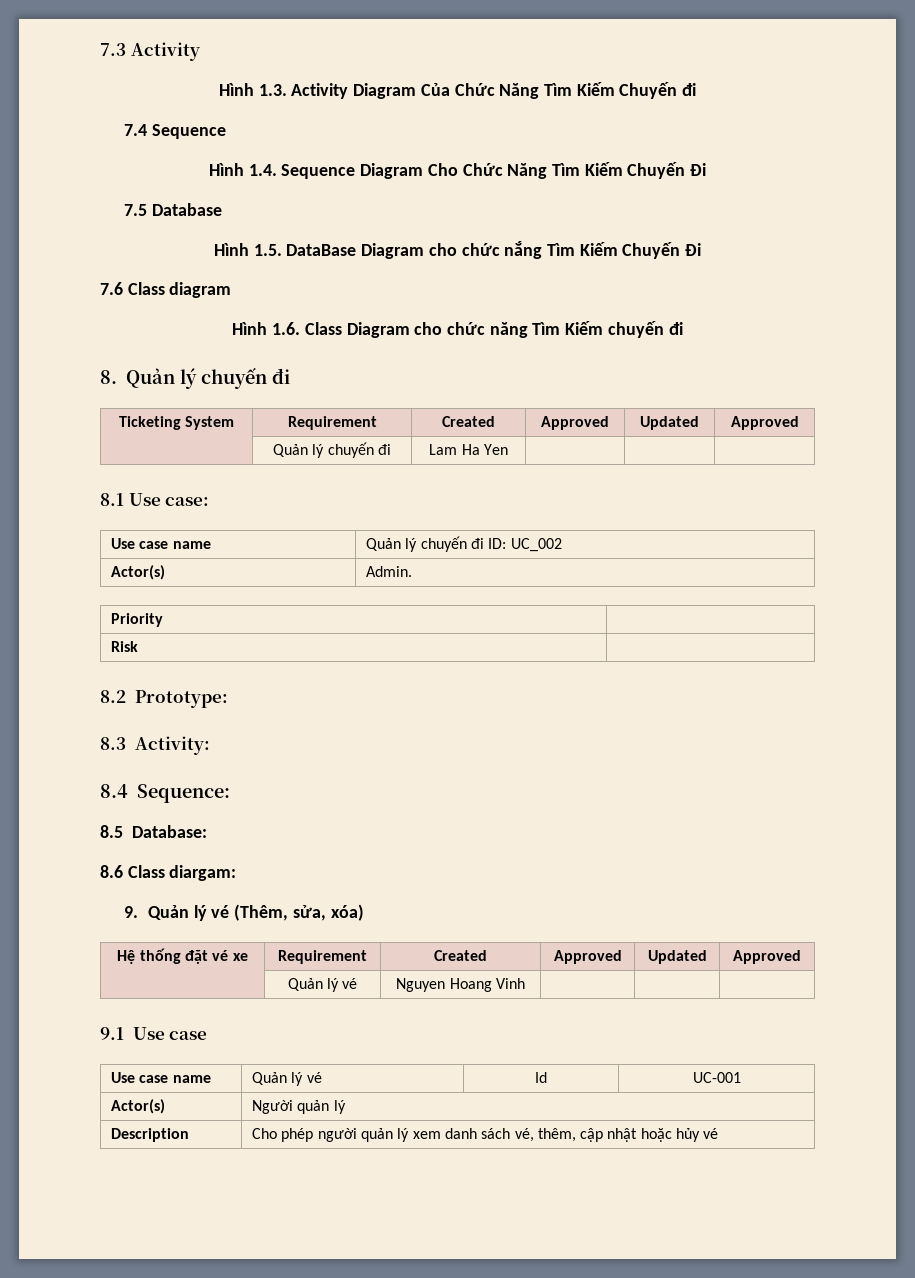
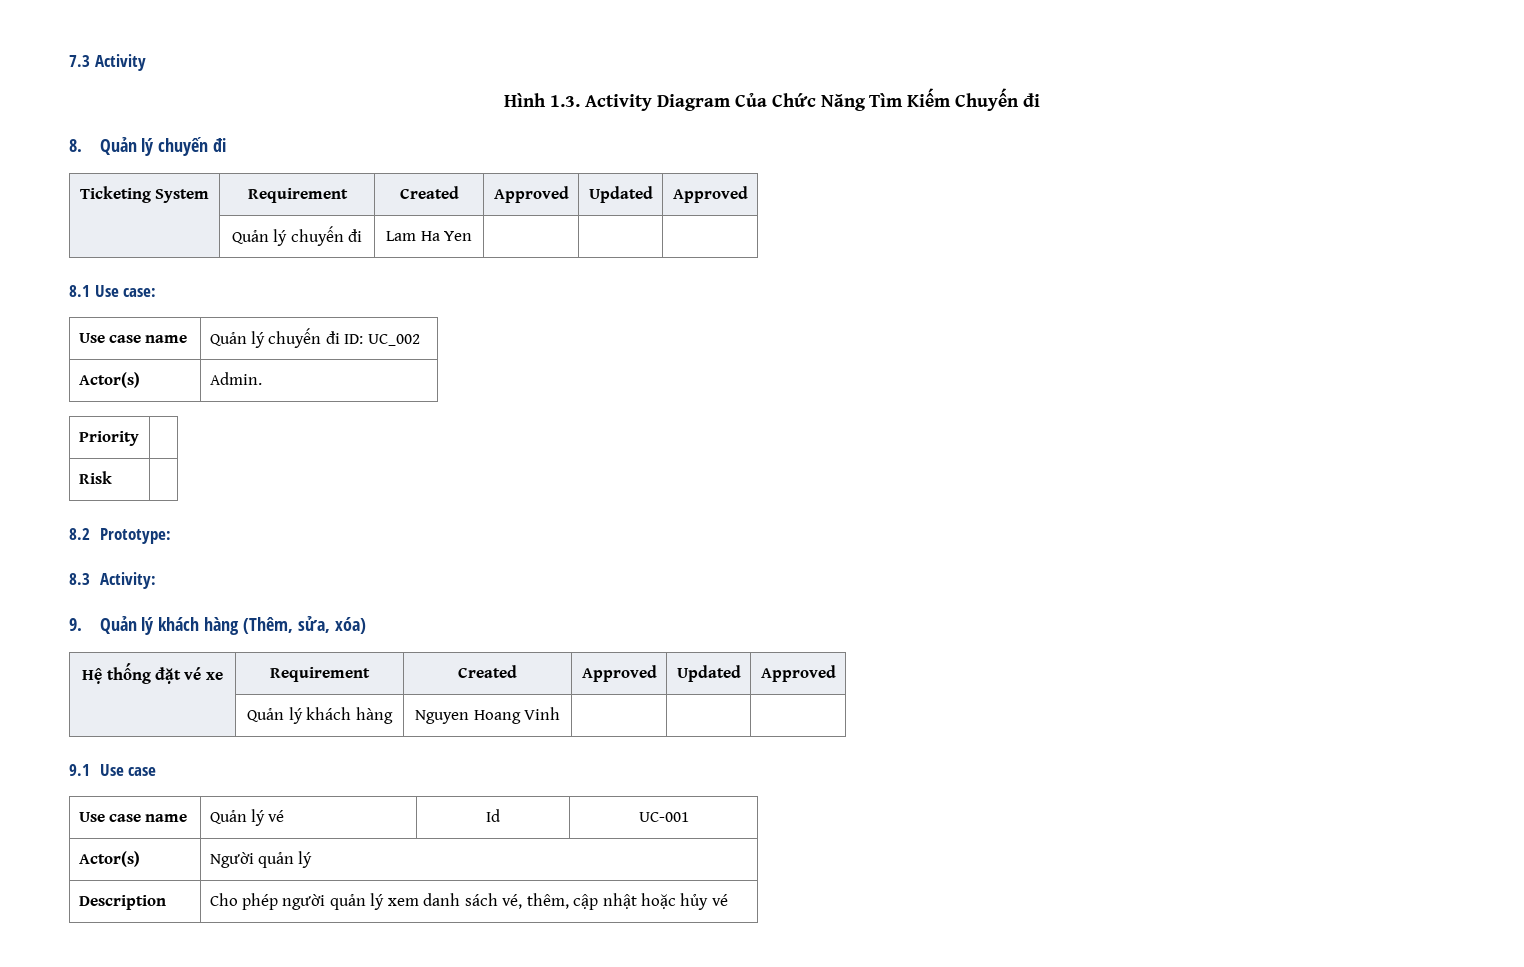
- 7.4 Sequence
- Hình 1.4. Sequence Diagram Cho Chức Năng Tìm Kiếm Chuyến Đi
- 7.5 Database
- Hình 1.5. DataBase Diagram cho chức nắng Tìm Kiếm Chuyến Đi
- 7.6 Class diagram
- Hình 1.6. Class Diagram cho chức năng Tìm Kiếm chuyến đi
- 8.4 Sequence:
- 8.5 Database:
- 8.6 Class diargam:
- 9. Quản lý vé (Thêm, sửa, xóa)
+ 9. Quản lý khách hàng (Thêm, sửa, xóa)
- | Quản lý vé | Nguyen Hoang Vinh | | |
+ | Quản lý khách hàng | Nguyen Hoang Vinh | | |

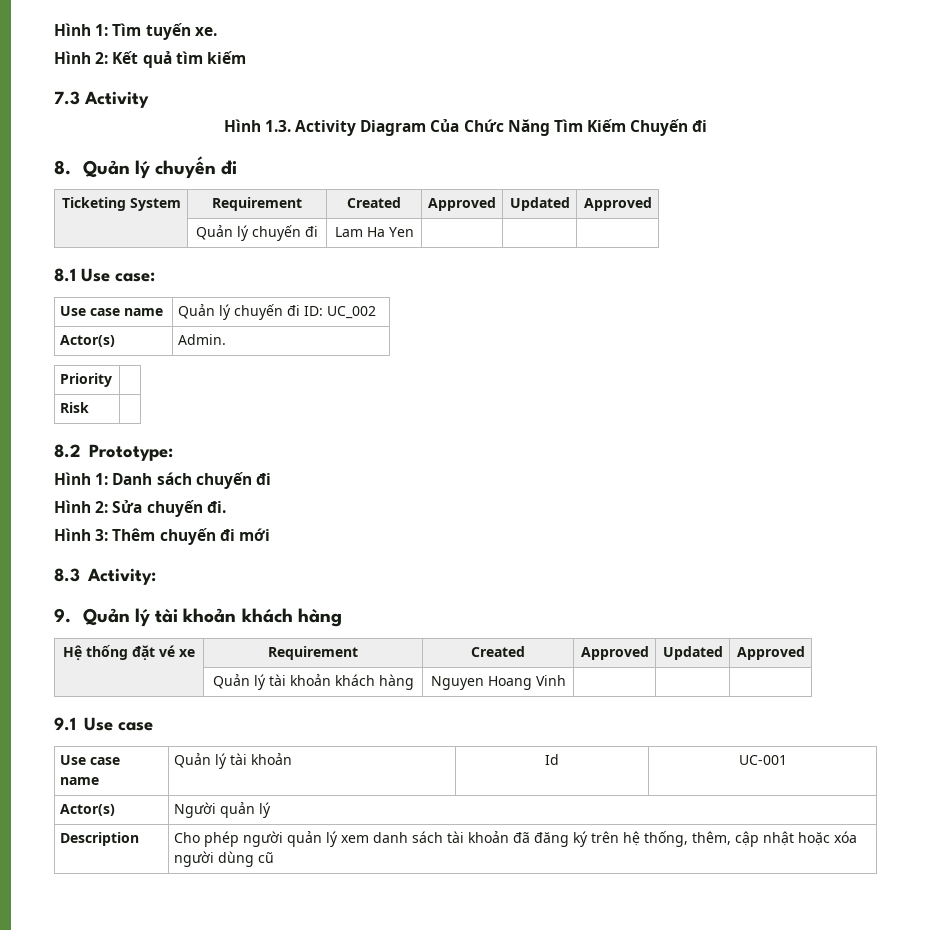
+ Hình 1: Tìm tuyến xe.
+ Hình 2: Kết quả tìm kiếm
+ Hình 1: Danh sách chuyến đi
+ Hình 2: Sửa chuyến đi.
+ Hình 3: Thêm chuyến đi mới
- 9. Quản lý khách hàng (Thêm, sửa, xóa)
+ 9. Quản lý tài khoản khách hàng
- | Quản lý khách hàng | Nguyen Hoang Vinh | | |
+ | Quản lý tài khoản khách hàng | Nguyen Hoang Vinh | | |
- Use case name | Quản lý vé | Id | UC-001
+ Use case name | Quản lý tài khoản | Id | UC-001
- Description | Cho phép người quản lý xem danh sách vé, thêm, cập nhật hoặc hủy vé
+ Description | Cho phép người quản lý xem danh sách tài khoản đã đăng ký trên hệ thống, thêm, cập nhật hoặc xóa người dùng cũ

